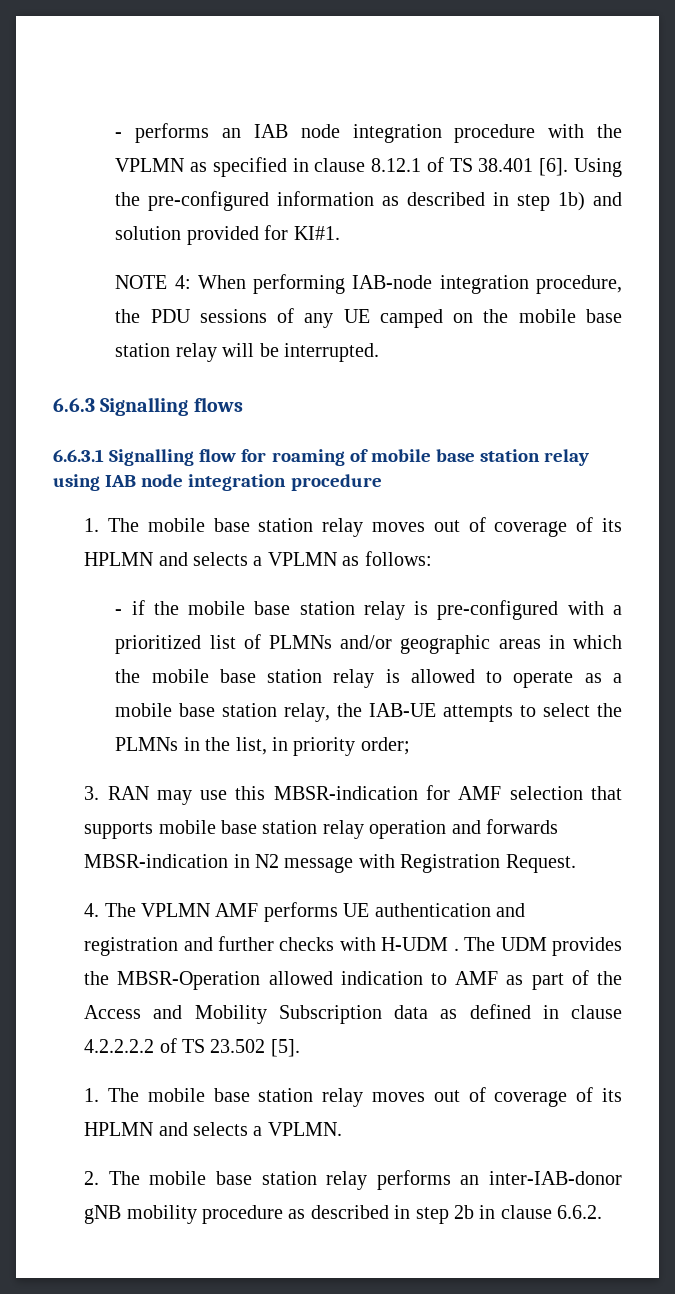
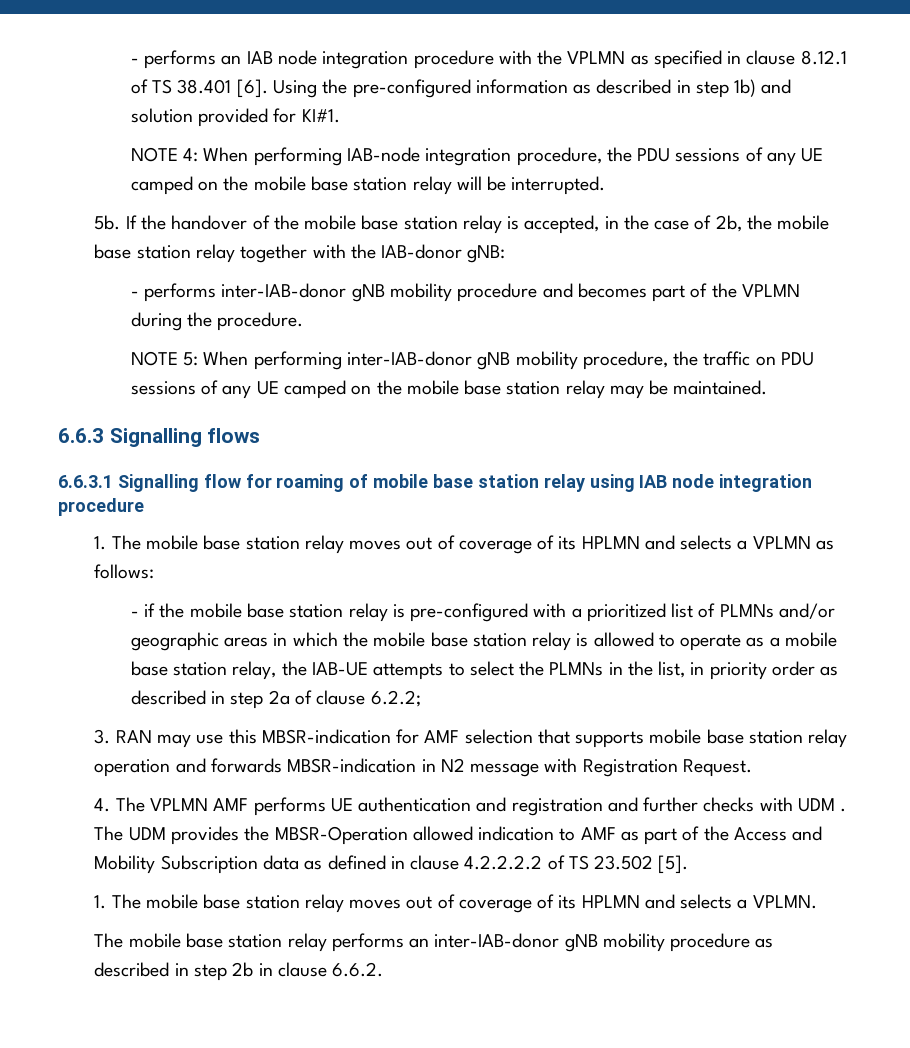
+ 5b. If the handover of the mobile base station relay is accepted, in the case of 2b, the mobile base station relay together with the IAB-donor gNB:
+ - performs inter-IAB-donor gNB mobility procedure and becomes part of the VPLMN during the procedure.
+ NOTE 5: When performing inter-IAB-donor gNB mobility procedure, the traffic on PDU sessions of any UE camped on the mobile base station relay may be maintained.
- - if the mobile base station relay is pre-configured with a prioritized list of PLMNs and/or geographic areas in which the mobile base station relay is allowed to operate as a mobile base station relay, the IAB-UE attempts to select the PLMNs in the list, in priority order;
+ - if the mobile base station relay is pre-configured with a prioritized list of PLMNs and/or geographic areas in which the mobile base station relay is allowed to operate as a mobile base station relay, the IAB-UE attempts to select the PLMNs in the list, in priority order as described in step 2a of clause 6.2.2;
- 4. The VPLMN AMF performs UE authentication and registration and further checks with H-UDM .
+ 4. The VPLMN AMF performs UE authentication and registration and further checks with UDM .
- 2. The mobile base station relay performs an inter-IAB-donor gNB mobility procedure as described in step 2b in clause 6.6.2.
+ The mobile base station relay performs an inter-IAB-donor gNB mobility procedure as described in step 2b in clause 6.6.2.

